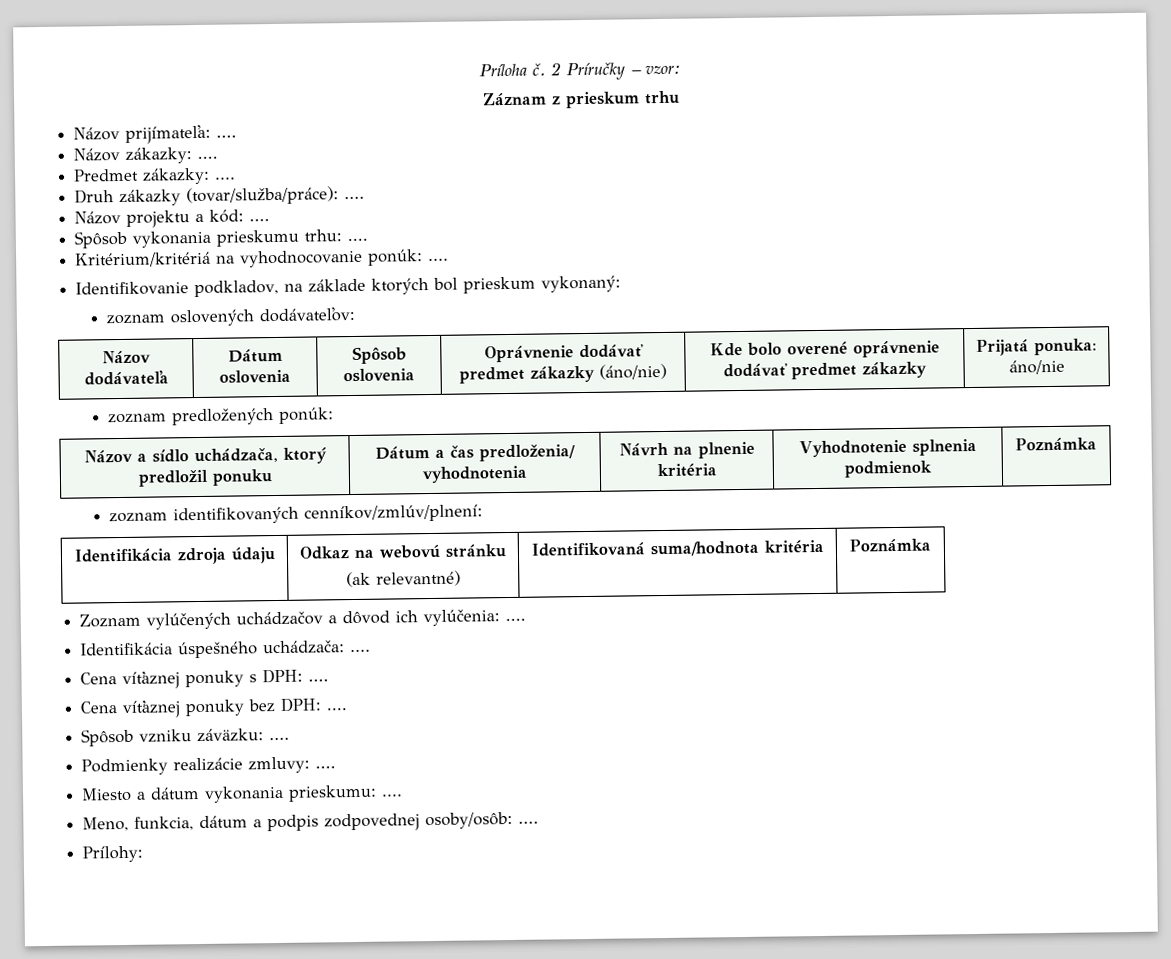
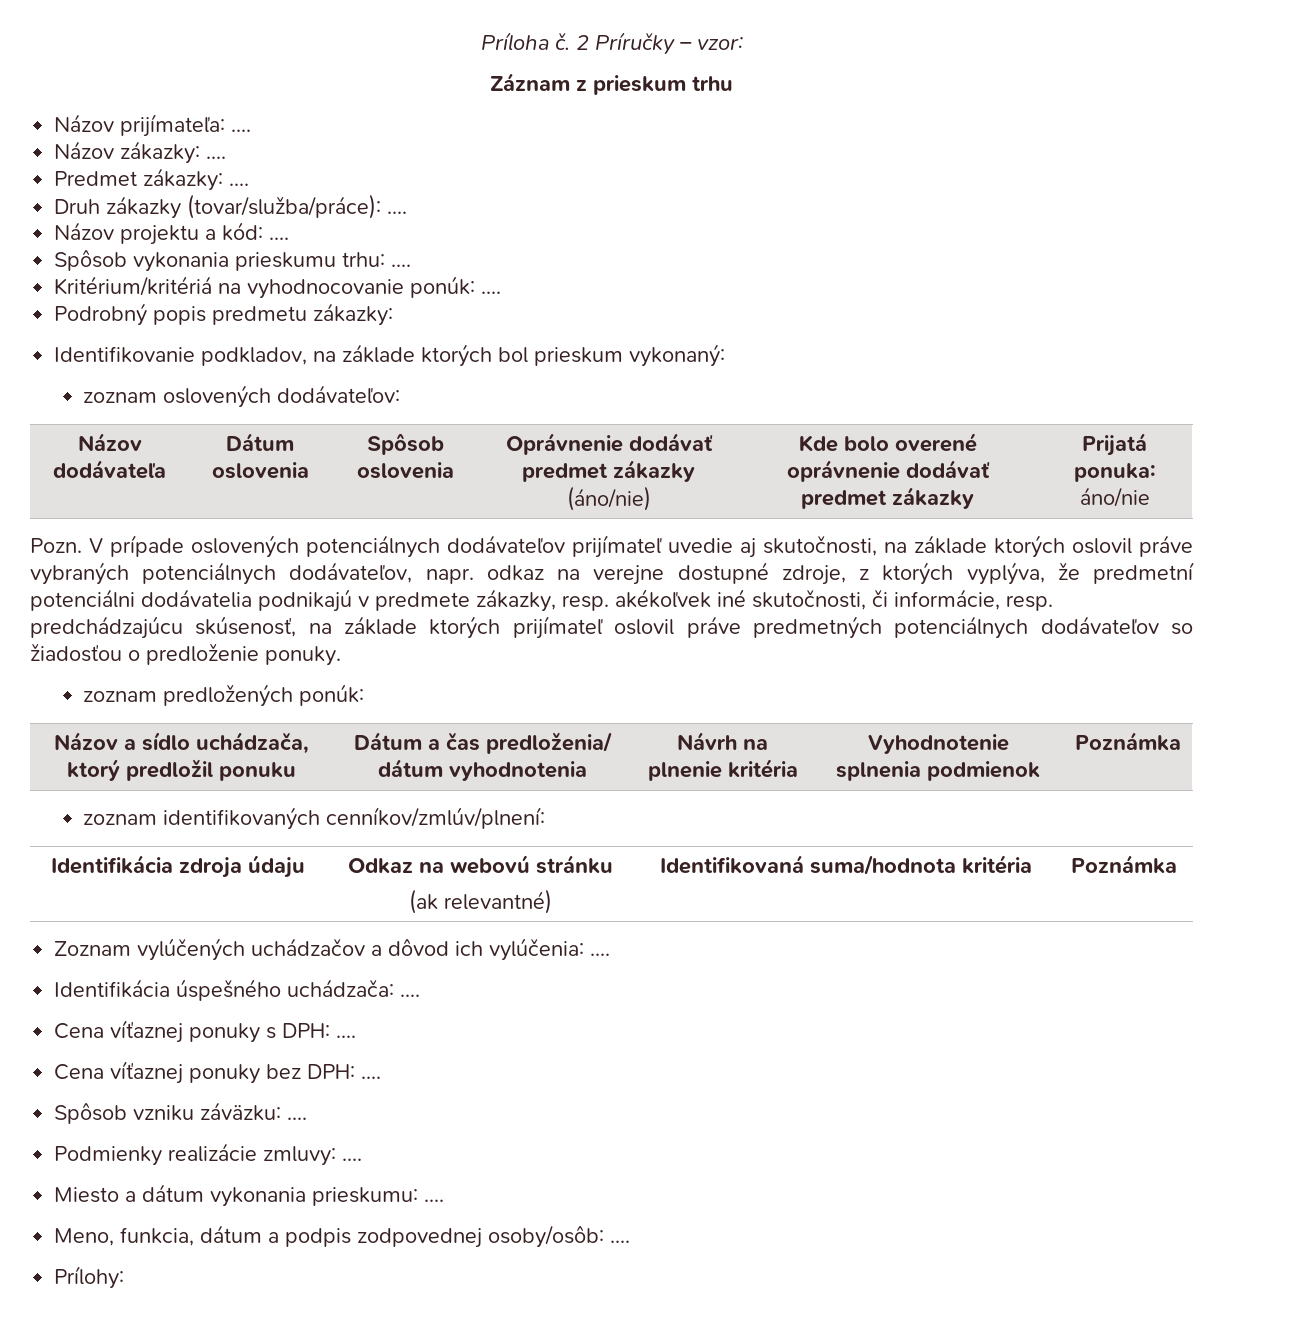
+ Podrobný popis predmetu zákazky:
+ Pozn. V prípade oslovených potenciálnych dodávateľov prijímateľ uvedie aj skutočnosti, na základe ktorých oslovil práve vybraných potenciálnych dodávateľov, napr. odkaz na verejne dostupné zdroje, z ktorých vyplýva, že predmetní potenciálni dodávatelia podnikajú v predmete zákazky, resp. akékoľvek iné skutočnosti, či informácie, resp. predchádzajúcu skúsenosť, na základe ktorých prijímateľ oslovil práve predmetných potenciálnych dodávateľov so žiadosťou o predloženie ponuky.
- Názov a sídlo uchádzača, ktorý predložil ponuku | Dátum a čas predloženia/ vyhodnotenia | Návrh na plnenie kritéria | Vyhodnotenie splnenia podmienok | Poznámka
+ Názov a sídlo uchádzača, ktorý predložil ponuku | Dátum a čas predloženia/ dátum vyhodnotenia | Návrh na plnenie kritéria | Vyhodnotenie splnenia podmienok | Poznámka

